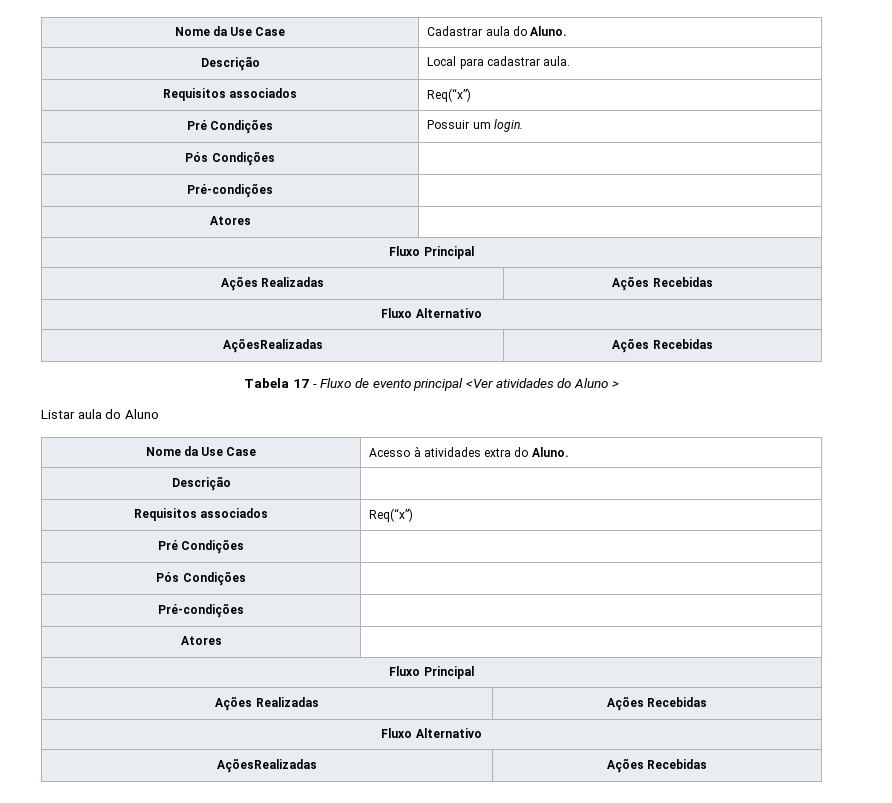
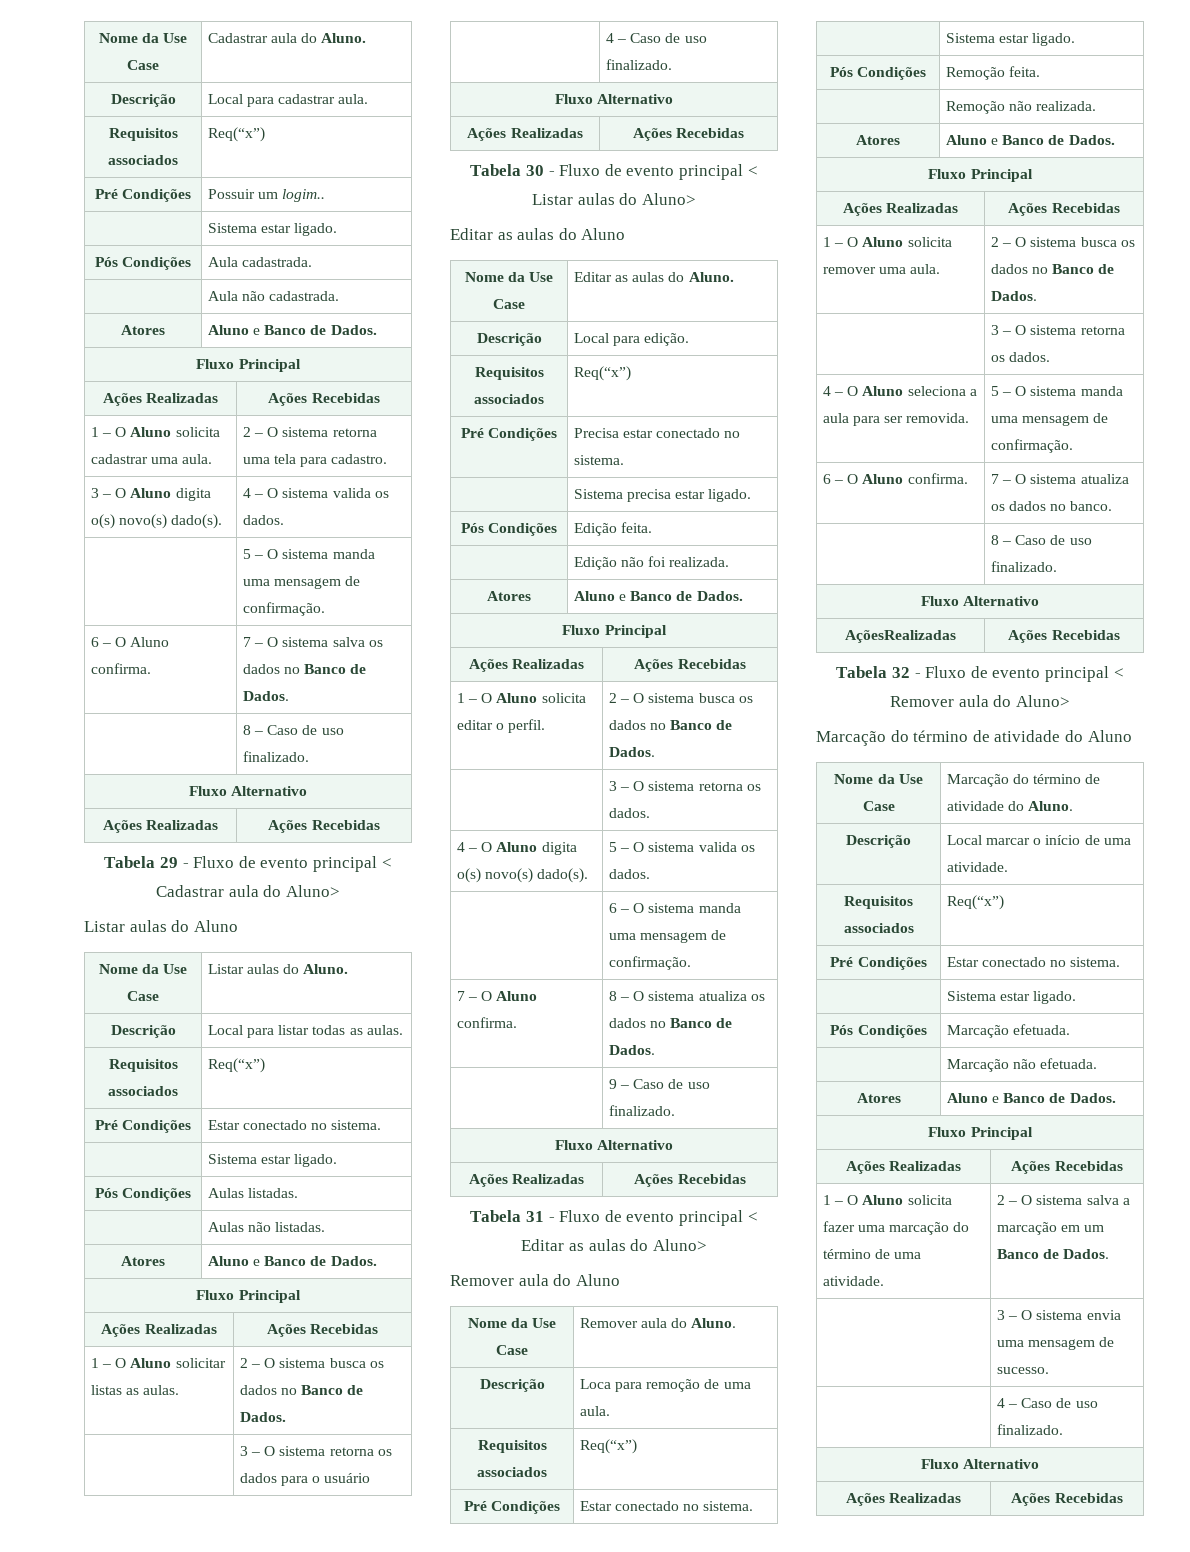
- Pré Condições | Possuir um login.
- Pós Condições |
- Pré-condições |
- Atores |
+ Pré Condições | Possuir um logim..
+ | Sistema estar ligado.
+ Pós Condições | Aula cadastrada.
+ | Aula não cadastrada.
+ Atores | Aluno e Banco de Dados.
  Fluxo Principal
  Ações Realizadas | Ações Recebidas
+ 1 – O Aluno solicita cadastrar uma aula. | 2 – O sistema retorna uma tela para cadastro.
+ 3 – O Aluno digita o(s) novo(s) dado(s). | 4 – O sistema valida os dados.
+ | 5 – O sistema manda uma mensagem de confirmação.
+ 6 – O Aluno confirma. | 7 – O sistema salva os dados no Banco de Dados.
+ | 8 – Caso de uso finalizado.
+ Fluxo Alternativo
+ Ações Realizadas | Ações Recebidas
+ Tabela 29 - Fluxo de evento principal < Cadastrar aula do Aluno>
+ Listar aulas do Aluno
+ Nome da Use Case | Listar aulas do Aluno.
+ Descrição | Local para listar todas as aulas.
+ Requisitos associados | Req(“x”)
+ Pré Condições | Estar conectado no sistema.
+ | Sistema estar ligado.
+ Pós Condições | Aulas listadas.
+ | Aulas não listadas.
+ Atores | Aluno e Banco de Dados.
+ Fluxo Principal
+ Ações Realizadas | Ações Recebidas
+ 1 – O Aluno solicitar listas as aulas. | 2 – O sistema busca os dados no Banco de Dados.
+ | 3 – O sistema retorna os dados para o usuário
+ | 4 – Caso de uso finalizado.
+ Fluxo Alternativo
+ Ações Realizadas | Ações Recebidas
+ Tabela 30 - Fluxo de evento principal < Listar aulas do Aluno>
+ Editar as aulas do Aluno
+ Nome da Use Case | Editar as aulas do Aluno.
+ Descrição | Local para edição.
+ Requisitos associados | Req(“x”)
+ Pré Condições | Precisa estar conectado no sistema.
+ | Sistema precisa estar ligado.
+ Pós Condições | Edição feita.
+ | Edição não foi realizada.
+ Atores | Aluno e Banco de Dados.
+ Fluxo Principal
+ Ações Realizadas | Ações Recebidas
+ 1 – O Aluno solicita editar o perfil. | 2 – O sistema busca os dados no Banco de Dados.
+ | 3 – O sistema retorna os dados.
+ 4 – O Aluno digita o(s) novo(s) dado(s). | 5 – O sistema valida os dados.
+ | 6 – O sistema manda uma mensagem de confirmação.
+ 7 – O Aluno confirma. | 8 – O sistema atualiza os dados no Banco de Dados.
+ | 9 – Caso de uso finalizado.
+ Fluxo Alternativo
+ Ações Realizadas | Ações Recebidas
+ Tabela 31 - Fluxo de evento principal < Editar as aulas do Aluno>
+ Remover aula do Aluno
+ Nome da Use Case | Remover aula do Aluno.
+ Descrição | Loca para remoção de uma aula.
+ Requisitos associados | Req(“x”)
+ Pré Condições | Estar conectado no sistema.
+ | Sistema estar ligado.
+ Pós Condições | Remoção feita.
+ | Remoção não realizada.
+ Atores | Aluno e Banco de Dados.
+ Fluxo Principal
+ Ações Realizadas | Ações Recebidas
+ 1 – O Aluno solicita remover uma aula. | 2 – O sistema busca os dados no Banco de Dados.
+ | 3 – O sistema retorna os dados.
+ 4 – O Aluno seleciona a aula para ser removida. | 5 – O sistema manda uma mensagem de confirmação.
+ 6 – O Aluno confirma. | 7 – O sistema atualiza os dados no banco.
+ | 8 – Caso de uso finalizado.
  Fluxo Alternativo
  AçõesRealizadas | Ações Recebidas
- Tabela 17 - Fluxo de evento principal <Ver atividades do Aluno >
- Listar aula do Aluno
- Nome da Use Case | Acesso à atividades extra do Aluno.
- Descrição |
+ Tabela 32 - Fluxo de evento principal < Remover aula do Aluno>
+ Marcação do término de atividade do Aluno
+ Nome da Use Case | Marcação do término de atividade do Aluno.
+ Descrição | Local marcar o início de uma atividade.
  Requisitos associados | Req(“x”)
- Pré Condições |
- Pós Condições |
- Pré-condições |
- Atores |
+ Pré Condições | Estar conectado no sistema.
+ | Sistema estar ligado.
+ Pós Condições | Marcação efetuada.
+ | Marcação não efetuada.
+ Atores | Aluno e Banco de Dados.
  Fluxo Principal
  Ações Realizadas | Ações Recebidas
+ 1 – O Aluno solicita fazer uma marcação do término de uma atividade. | 2 – O sistema salva a marcação em um Banco de Dados.
+ | 3 – O sistema envia uma mensagem de sucesso.
+ | 4 – Caso de uso finalizado.
  Fluxo Alternativo
- AçõesRealizadas | Ações Recebidas
+ Ações Realizadas | Ações Recebidas

